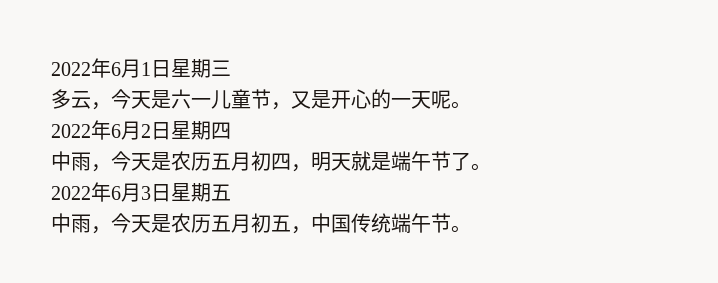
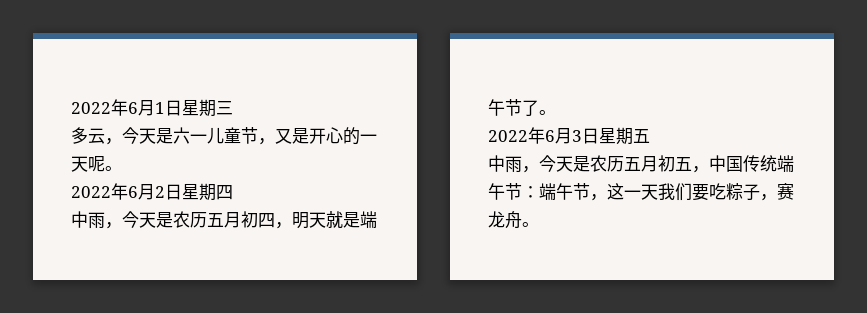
- 中雨，今天是农历五月初五，中国传统端午节。
+ 中雨，今天是农历五月初五，中国传统端午节：端午节，这一天我们要吃粽子，赛龙舟。

